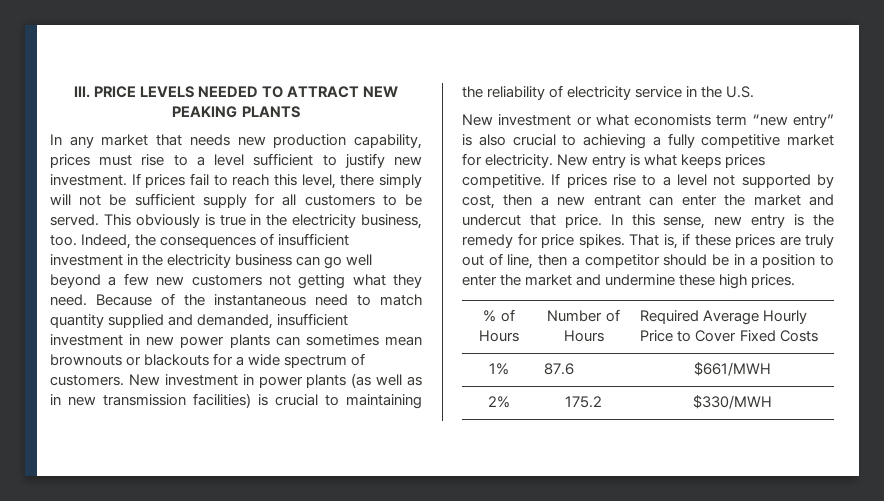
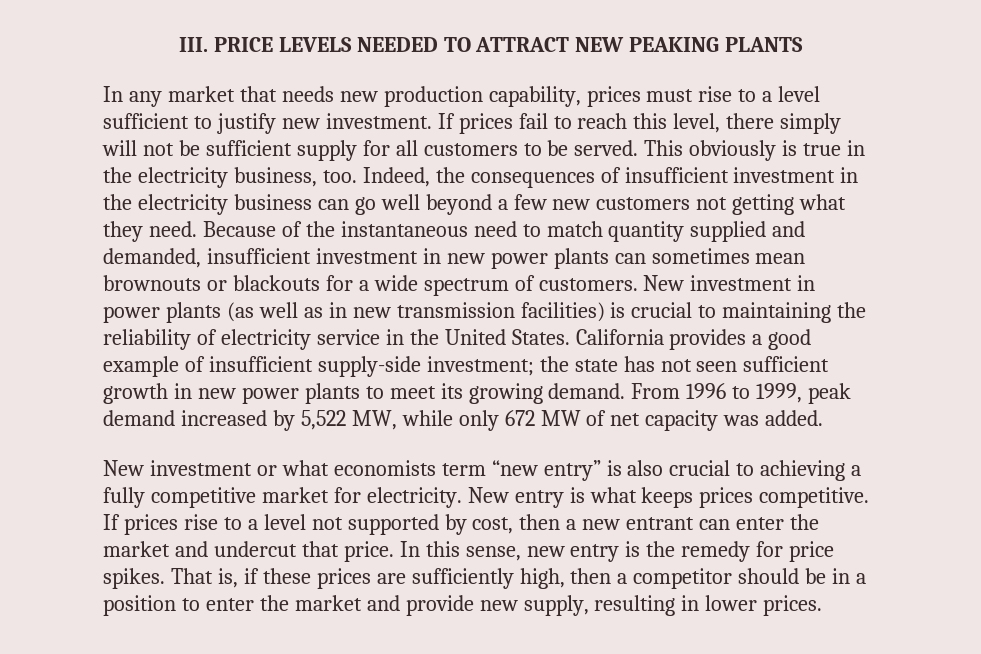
- New investment in power plants (as well as in new transmission facilities) is crucial to maintaining the reliability of electricity service in the U.S.
+ New investment in power plants (as well as in new transmission facilities) is crucial to maintaining the reliability of electricity service in the United States. California provides a good example of insufficient supply-side investment; the state has not seen sufficient growth in new power plants to meet its growing demand. From 1996 to 1999, peak demand increased by 5,522 MW, while only 672 MW of net capacity was added.
- That is, if these prices are truly out of line, then a competitor should be in a position to enter the market and undermine these high prices.
- % of Hours | Number of Hours | Required Average Hourly Price to Cover Fixed Costs
- 1% | 87.6 | $661/MWH
- 2% | 175.2 | $330/MWH
+ That is, if these prices are sufficiently high, then a competitor should be in a position to enter the market and provide new supply, resulting in lower prices.

